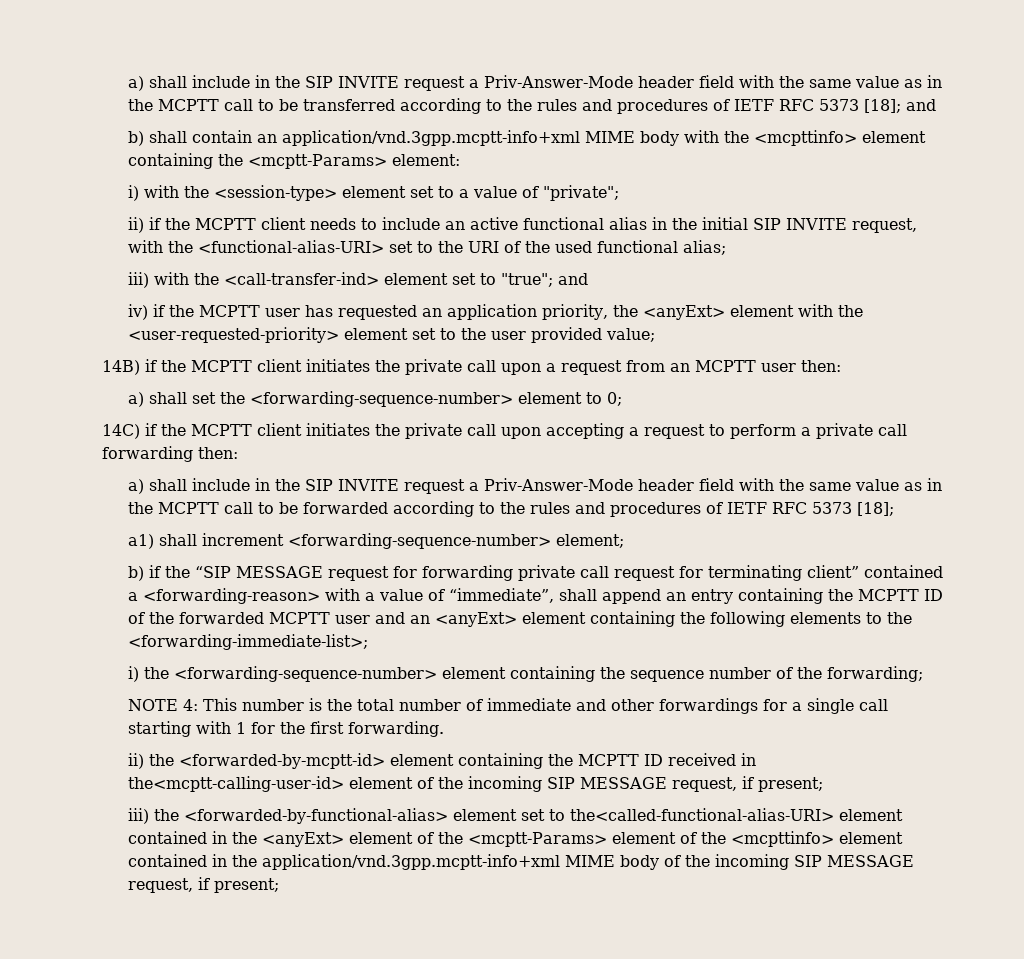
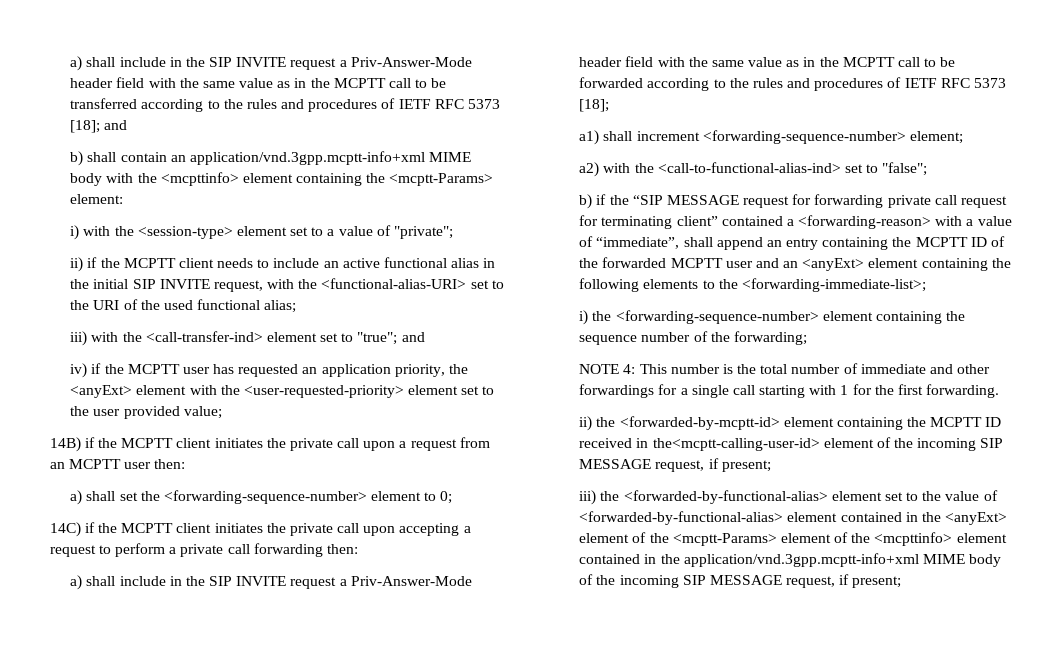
+ a2) with the <call-to-functional-alias-ind> set to "false";
- iii) the <forwarded-by-functional-alias> element set to the<called-functional-alias-URI> element contained in the <anyExt> element of the <mcptt-Params> element of the <mcpttinfo> element contained in the application/vnd.3gpp.mcptt-info+xml MIME body of the incoming SIP MESSAGE request, if present;
+ iii) the <forwarded-by-functional-alias> element set to the value of <forwarded-by-functional-alias> element contained in the <anyExt> element of the <mcptt-Params> element of the <mcpttinfo> element contained in the application/vnd.3gpp.mcptt-info+xml MIME body of the incoming SIP MESSAGE request, if present;

